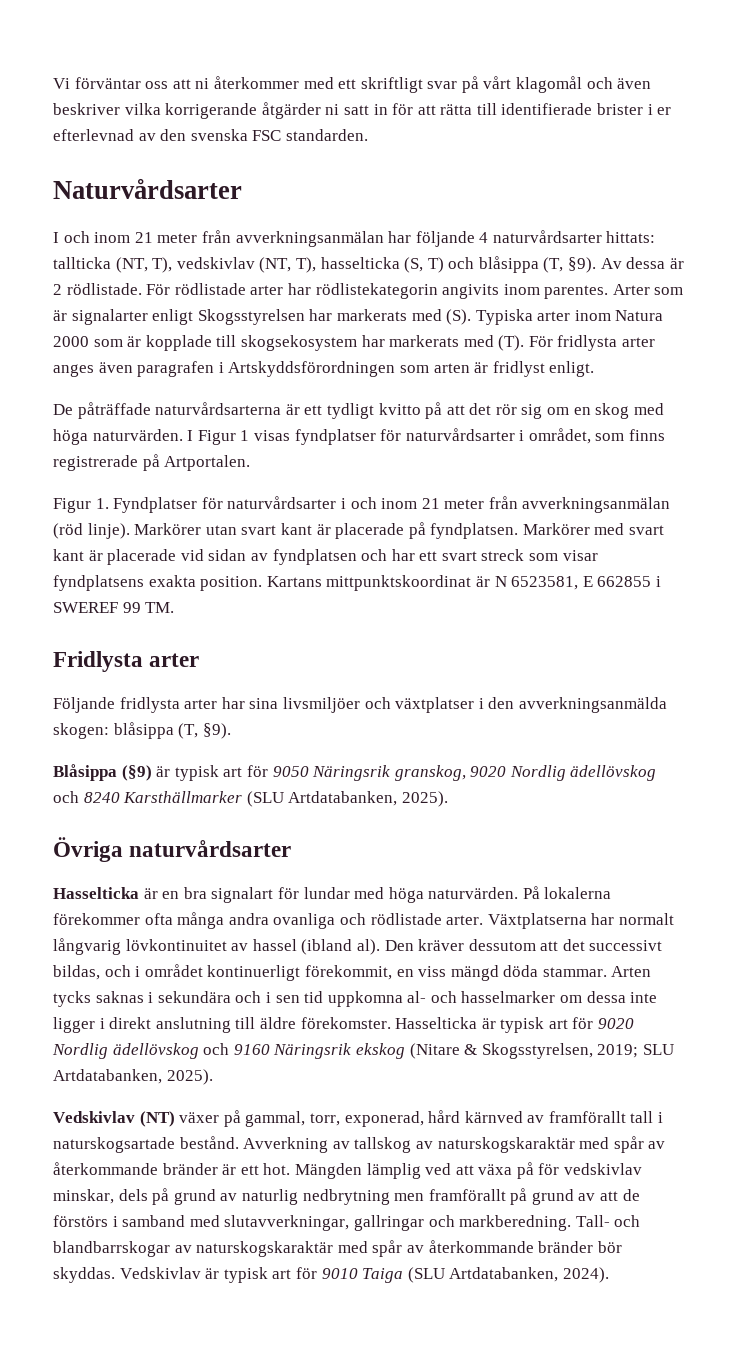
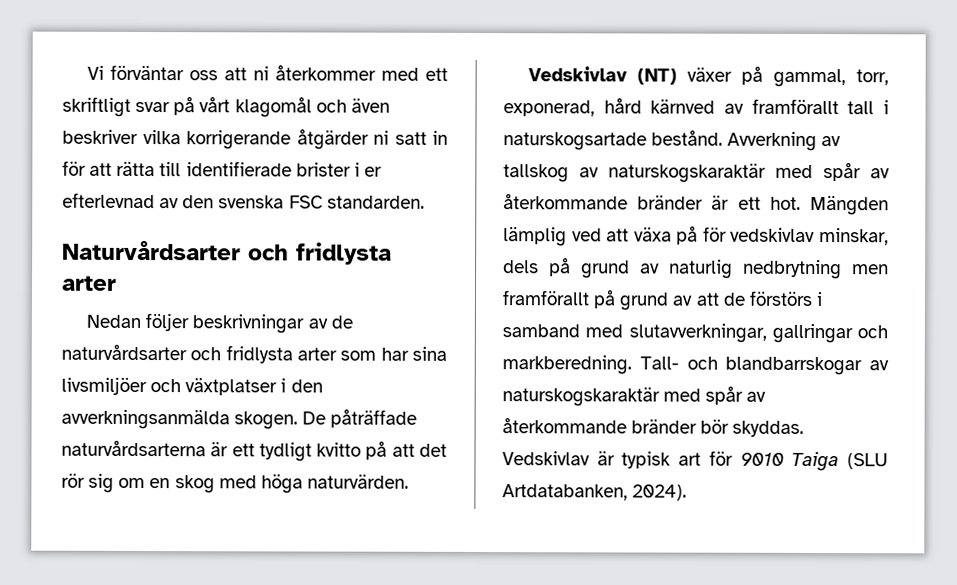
- Naturvårdsarter
- I och inom 21 meter från avverkningsanmälan har följande 4 naturvårdsarter hittats: tallticka (NT, T), vedskivlav (NT, T), hasselticka (S, T) och blåsippa (T, §9). Av dessa är 2 rödlistade. För rödlistade arter har rödlistekategorin angivits inom parentes. Arter som är signalarter enligt Skogsstyrelsen har markerats med (S). Typiska arter inom Natura 2000 som är kopplade till skogsekosystem har markerats med (T). För fridlysta arter anges även paragrafen i Artskyddsförordningen som arten är fridlyst enligt.
- De påträffade naturvårdsarterna är ett tydligt kvitto på att det rör sig om en skog med höga naturvärden. I Figur 1 visas fyndplatser för naturvårdsarter i området, som finns registrerade på Artportalen.
- Figur 1. Fyndplatser för naturvårdsarter i och inom 21 meter från avverkningsanmälan (röd linje). Markörer utan svart kant är placerade på fyndplatsen. Markörer med svart kant är placerade vid sidan av fyndplatsen och har ett svart streck som visar fyndplatsens exakta position. Kartans mittpunktskoordinat är N 6523581, E 662855 i SWEREF 99 TM.
- Fridlysta arter
- Följande fridlysta arter har sina livsmiljöer och växtplatser i den avverkningsanmälda skogen: blåsippa (T, §9).
- Blåsippa (§9) är typisk art för 9050 Näringsrik granskog, 9020 Nordlig ädellövskog och 8240 Karsthällmarker (SLU Artdatabanken, 2025).
- Övriga naturvårdsarter
- Hasselticka är en bra signalart för lundar med höga naturvärden. På lokalerna förekommer ofta många andra ovanliga och rödlistade arter. Växtplatserna har normalt långvarig lövkontinuitet av hassel (ibland al). Den kräver dessutom att det successivt bildas, och i området kontinuerligt förekommit, en viss mängd döda stammar. Arten tycks saknas i sekundära och i sen tid uppkomna al- och hasselmarker om dessa inte ligger i direkt anslutning till äldre förekomster. Hasselticka är typisk art för 9020 Nordlig ädellövskog och 9160 Näringsrik ekskog (Nitare & Skogsstyrelsen, 2019; SLU Artdatabanken, 2025).
+ Naturvårdsarter och fridlysta arter
+ Nedan följer beskrivningar av de naturvårdsarter och fridlysta arter som har sina livsmiljöer och växtplatser i den avverkningsanmälda skogen. De påträffade naturvårdsarterna är ett tydligt kvitto på att det rör sig om en skog med höga naturvärden.

